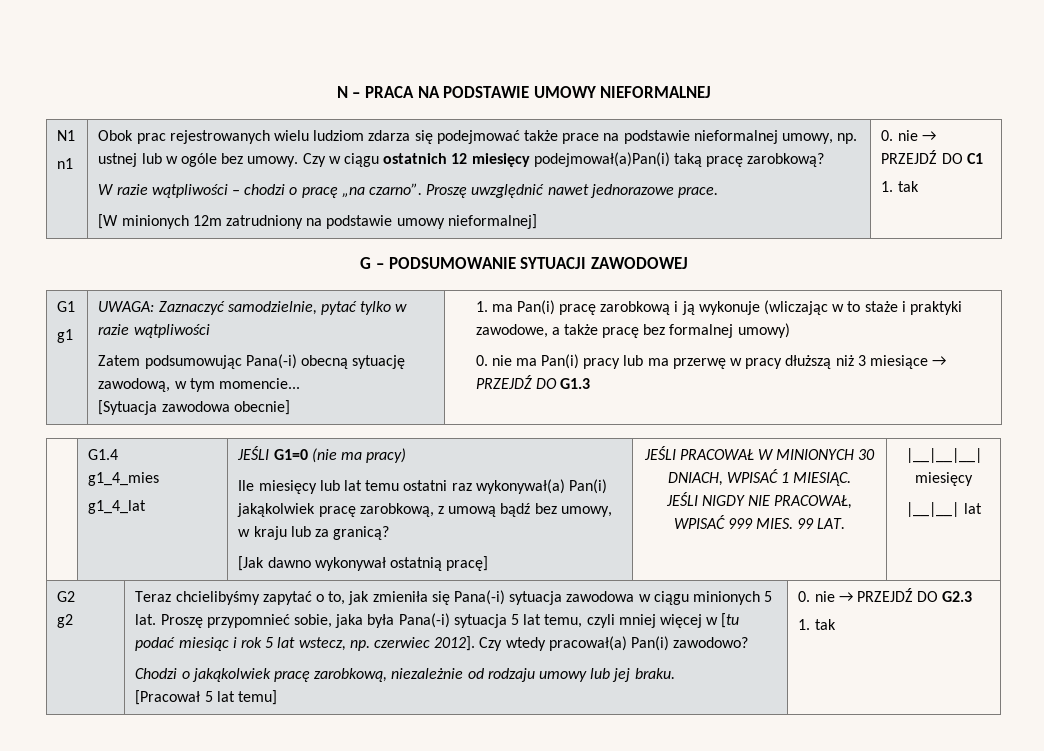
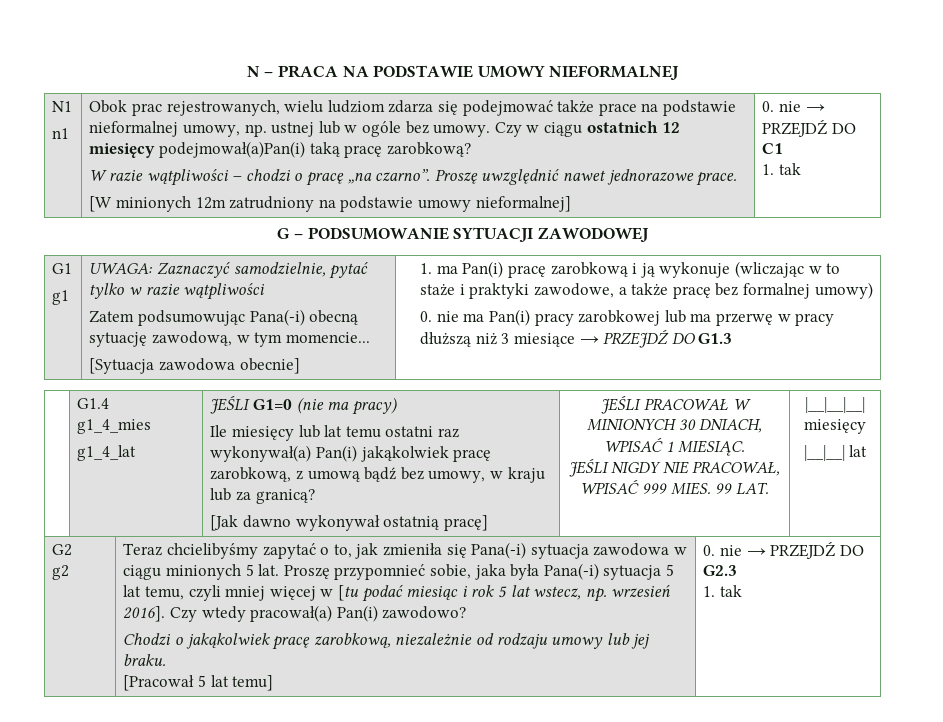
- Obok prac rejestrowanych wielu ludziom zdarza się podejmować także prace na podstawie nieformalnej umowy, np. ustnej lub w ogóle bez umowy.
+ Obok prac rejestrowanych, wielu ludziom zdarza się podejmować także prace na podstawie nieformalnej umowy, np. ustnej lub w ogóle bez umowy.
- 0. nie ma Pan(i) pracy lub ma przerwę w pracy dłuższą niż 3 miesiące → PRZEJDŹ DO G1.3
+ 0. nie ma Pan(i) pracy zarobkowej lub ma przerwę w pracy dłuższą niż 3 miesiące → PRZEJDŹ DO G1.3
- Proszę przypomnieć sobie, jaka była Pana(-i) sytuacja 5 lat temu, czyli mniej więcej w [tu podać miesiąc i rok 5 lat wstecz, np. czerwiec 2012].
+ Proszę przypomnieć sobie, jaka była Pana(-i) sytuacja 5 lat temu, czyli mniej więcej w [tu podać miesiąc i rok 5 lat wstecz, np. wrzesień 2016].

